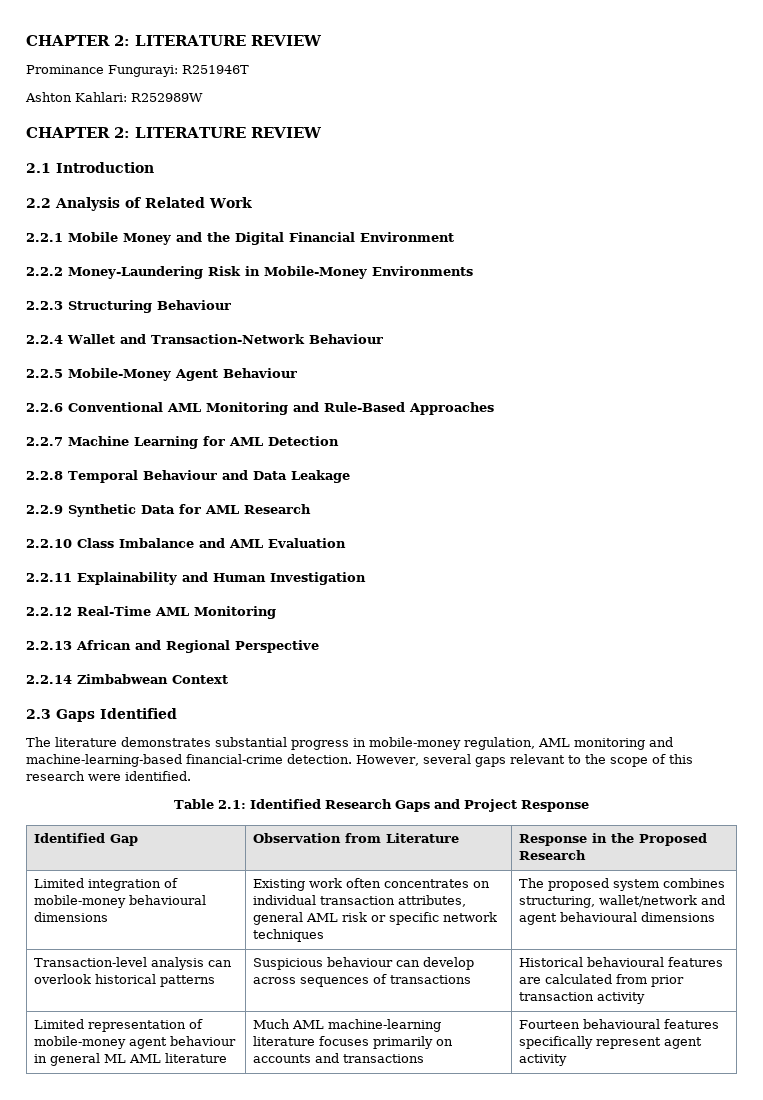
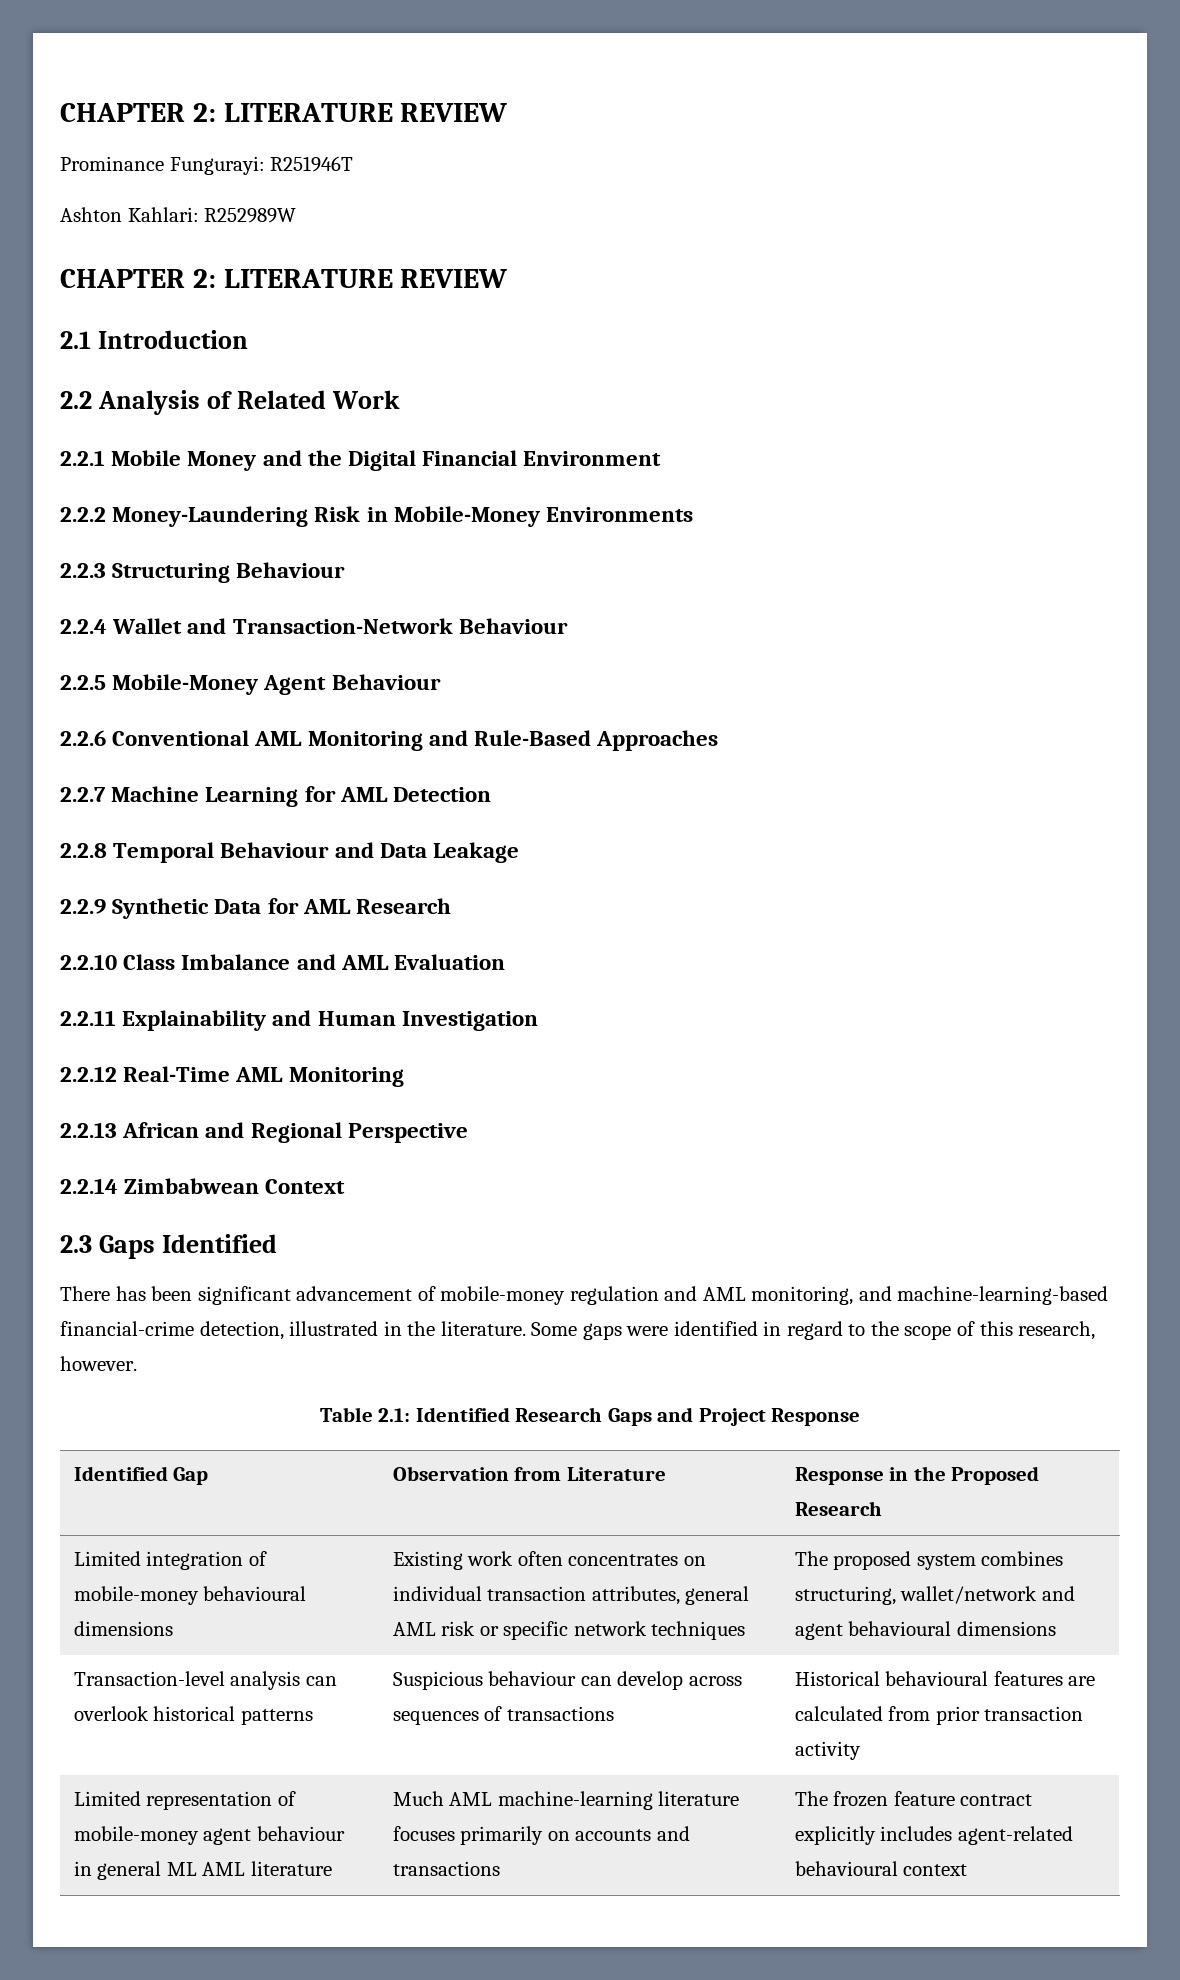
- The literature demonstrates substantial progress in mobile-money regulation, AML monitoring and machine-learning-based financial-crime detection. However, several gaps relevant to the scope of this research were identified.
+ There has been significant advancement of mobile-money regulation and AML monitoring, and machine-learning-based financial-crime detection, illustrated in the literature. Some gaps were identified in regard to the scope of this research, however.
- Limited representation of mobile-money agent behaviour in general ML AML literature | Much AML machine-learning literature focuses primarily on accounts and transactions | Fourteen behavioural features specifically represent agent activity
+ Limited representation of mobile-money agent behaviour in general ML AML literature | Much AML machine-learning literature focuses primarily on accounts and transactions | The frozen feature contract explicitly includes agent-related behavioural context

